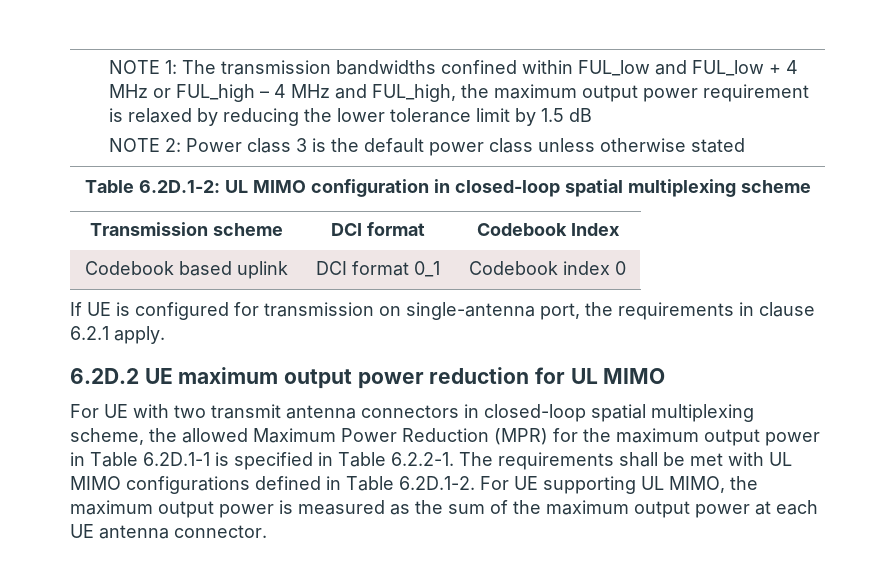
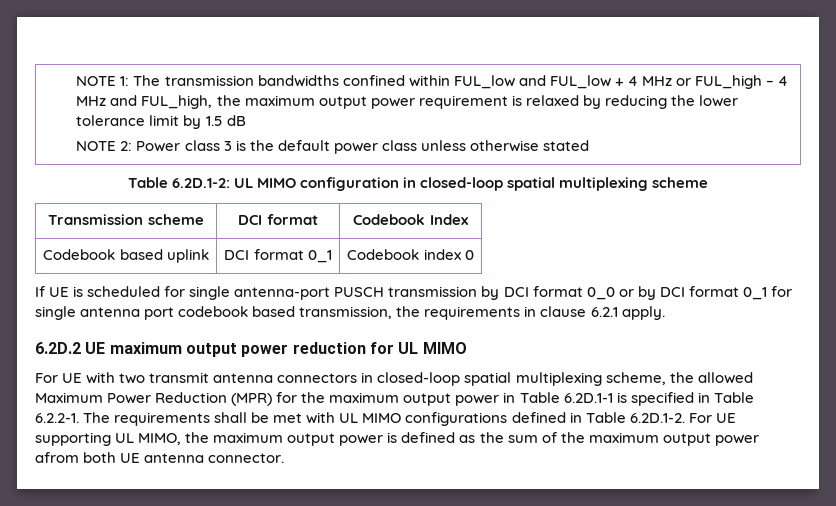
- If UE is configured for transmission on single-antenna port, the requirements in clause 6.2.1 apply.
+ If UE is scheduled for single antenna-port PUSCH transmission by DCI format 0_0 or by DCI format 0_1 for single antenna port codebook based transmission, the requirements in clause 6.2.1 apply.
- For UE with two transmit antenna connectors in closed-loop spatial multiplexing scheme, the allowed Maximum Power Reduction (MPR) for the maximum output power in Table 6.2D.1-1 is specified in Table 6.2.2-1. The requirements shall be met with UL MIMO configurations defined in Table 6.2D.1-2. For UE supporting UL MIMO, the maximum output power is measured as the sum of the maximum output power at each UE antenna connector.
+ For UE with two transmit antenna connectors in closed-loop spatial multiplexing scheme, the allowed Maximum Power Reduction (MPR) for the maximum output power in Table 6.2D.1-1 is specified in Table 6.2.2-1. The requirements shall be met with UL MIMO configurations defined in Table 6.2D.1-2. For UE supporting UL MIMO, the maximum output power is defined as the sum of the maximum output power afrom both UE antenna connector.

